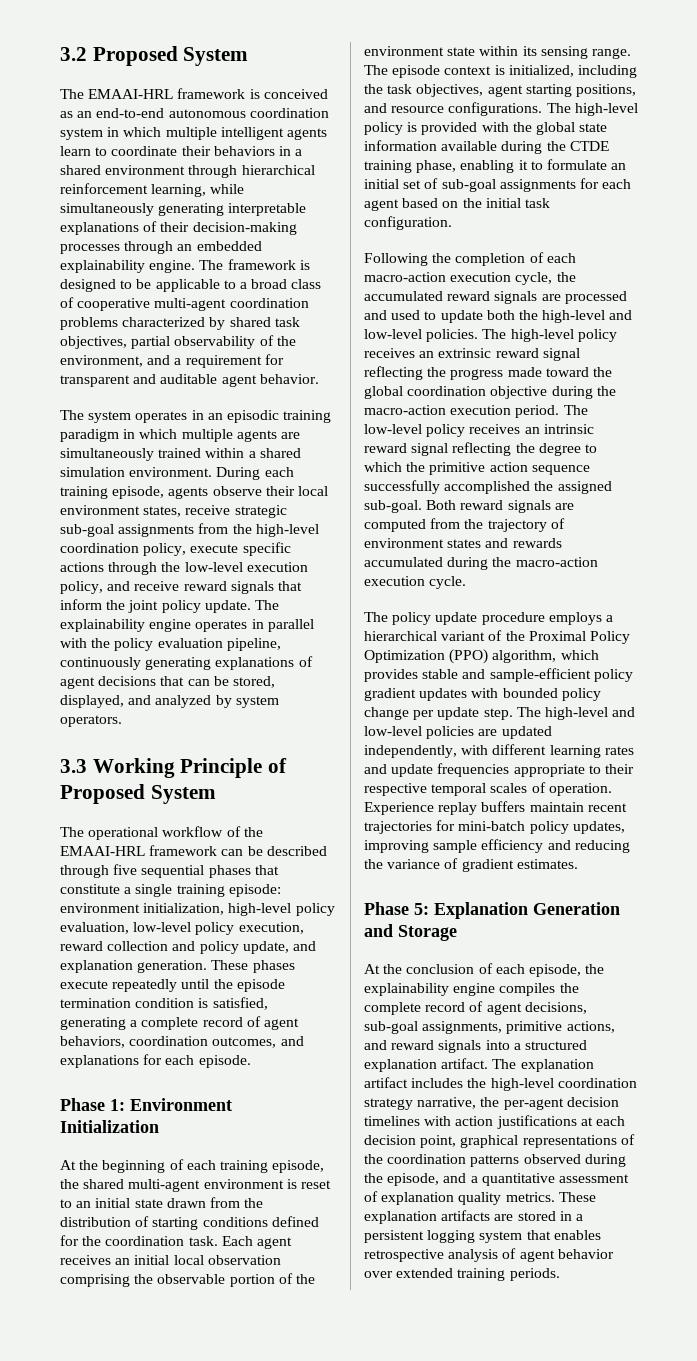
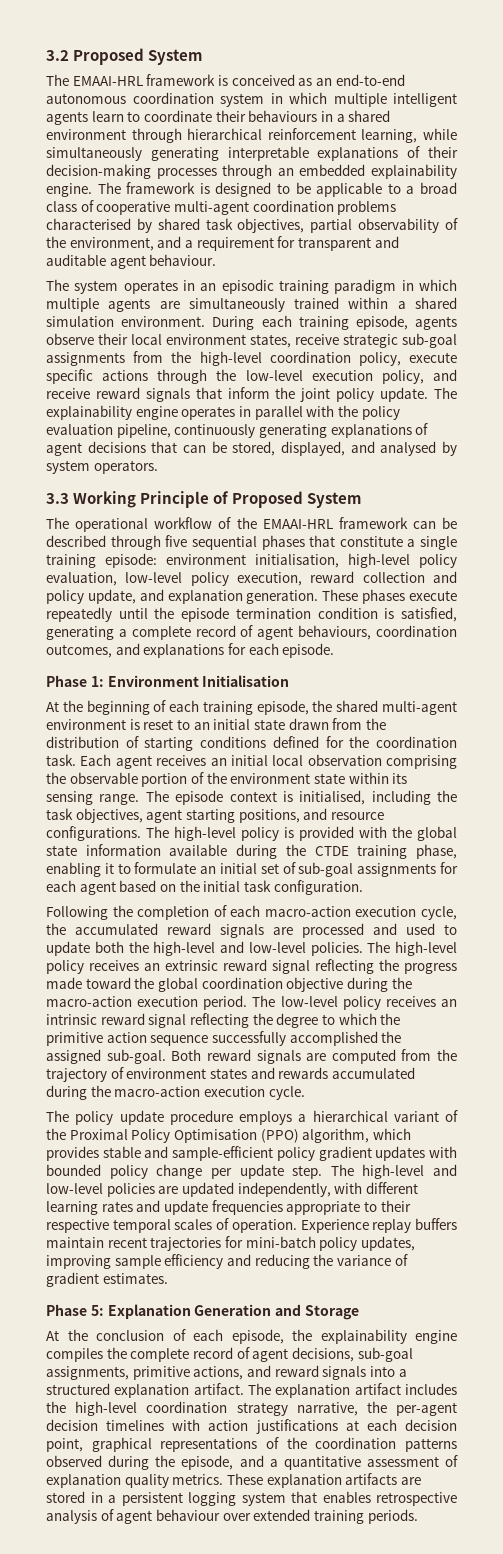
- The EMAAI-HRL framework is conceived as an end-to-end autonomous coordination system in which multiple intelligent agents learn to coordinate their behaviors in a shared environment through hierarchical reinforcement learning, while simultaneously generating interpretable explanations of their decision-making processes through an embedded explainability engine.
+ The EMAAI-HRL framework is conceived as an end-to-end autonomous coordination system in which multiple intelligent agents learn to coordinate their behaviours in a shared environment through hierarchical reinforcement learning, while simultaneously generating interpretable explanations of their decision-making processes through an embedded explainability engine.
- The framework is designed to be applicable to a broad class of cooperative multi-agent coordination problems characterized by shared task objectives, partial observability of the environment, and a requirement for transparent and auditable agent behavior.
+ The framework is designed to be applicable to a broad class of cooperative multi-agent coordination problems characterised by shared task objectives, partial observability of the environment, and a requirement for transparent and auditable agent behaviour.
- The explainability engine operates in parallel with the policy evaluation pipeline, continuously generating explanations of agent decisions that can be stored, displayed, and analyzed by system operators.
+ The explainability engine operates in parallel with the policy evaluation pipeline, continuously generating explanations of agent decisions that can be stored, displayed, and analysed by system operators.
- The operational workflow of the EMAAI-HRL framework can be described through five sequential phases that constitute a single training episode: environment initialization, high-level policy evaluation, low-level policy execution, reward collection and policy update, and explanation generation.
+ The operational workflow of the EMAAI-HRL framework can be described through five sequential phases that constitute a single training episode: environment initialisation, high-level policy evaluation, low-level policy execution, reward collection and policy update, and explanation generation.
- These phases execute repeatedly until the episode termination condition is satisfied, generating a complete record of agent behaviors, coordination outcomes, and explanations for each episode.
+ These phases execute repeatedly until the episode termination condition is satisfied, generating a complete record of agent behaviours, coordination outcomes, and explanations for each episode.
- Phase 1: Environment Initialization
+ Phase 1: Environment Initialisation
- The episode context is initialized, including the task objectives, agent starting positions, and resource configurations.
+ The episode context is initialised, including the task objectives, agent starting positions, and resource configurations.
- The policy update procedure employs a hierarchical variant of the Proximal Policy Optimization (PPO) algorithm, which provides stable and sample-efficient policy gradient updates with bounded policy change per update step.
+ The policy update procedure employs a hierarchical variant of the Proximal Policy Optimisation (PPO) algorithm, which provides stable and sample-efficient policy gradient updates with bounded policy change per update step.
- These explanation artifacts are stored in a persistent logging system that enables retrospective analysis of agent behavior over extended training periods.
+ These explanation artifacts are stored in a persistent logging system that enables retrospective analysis of agent behaviour over extended training periods.

